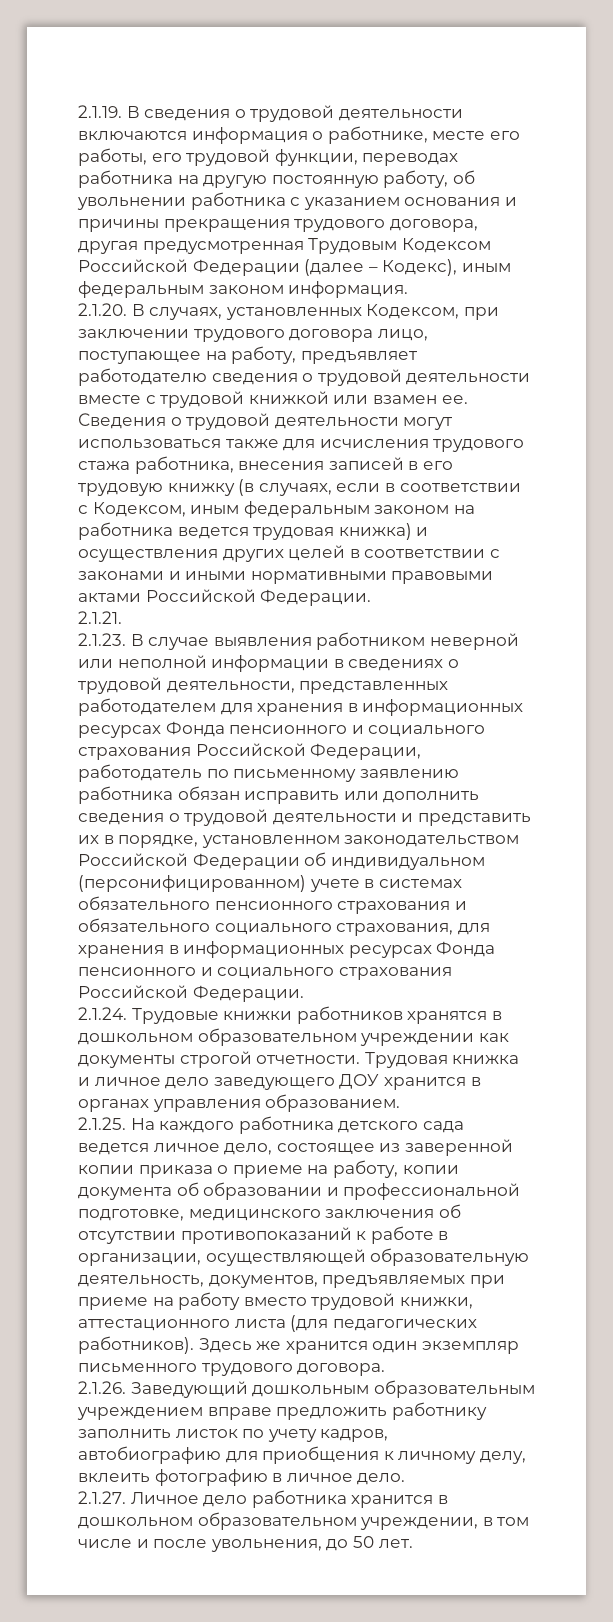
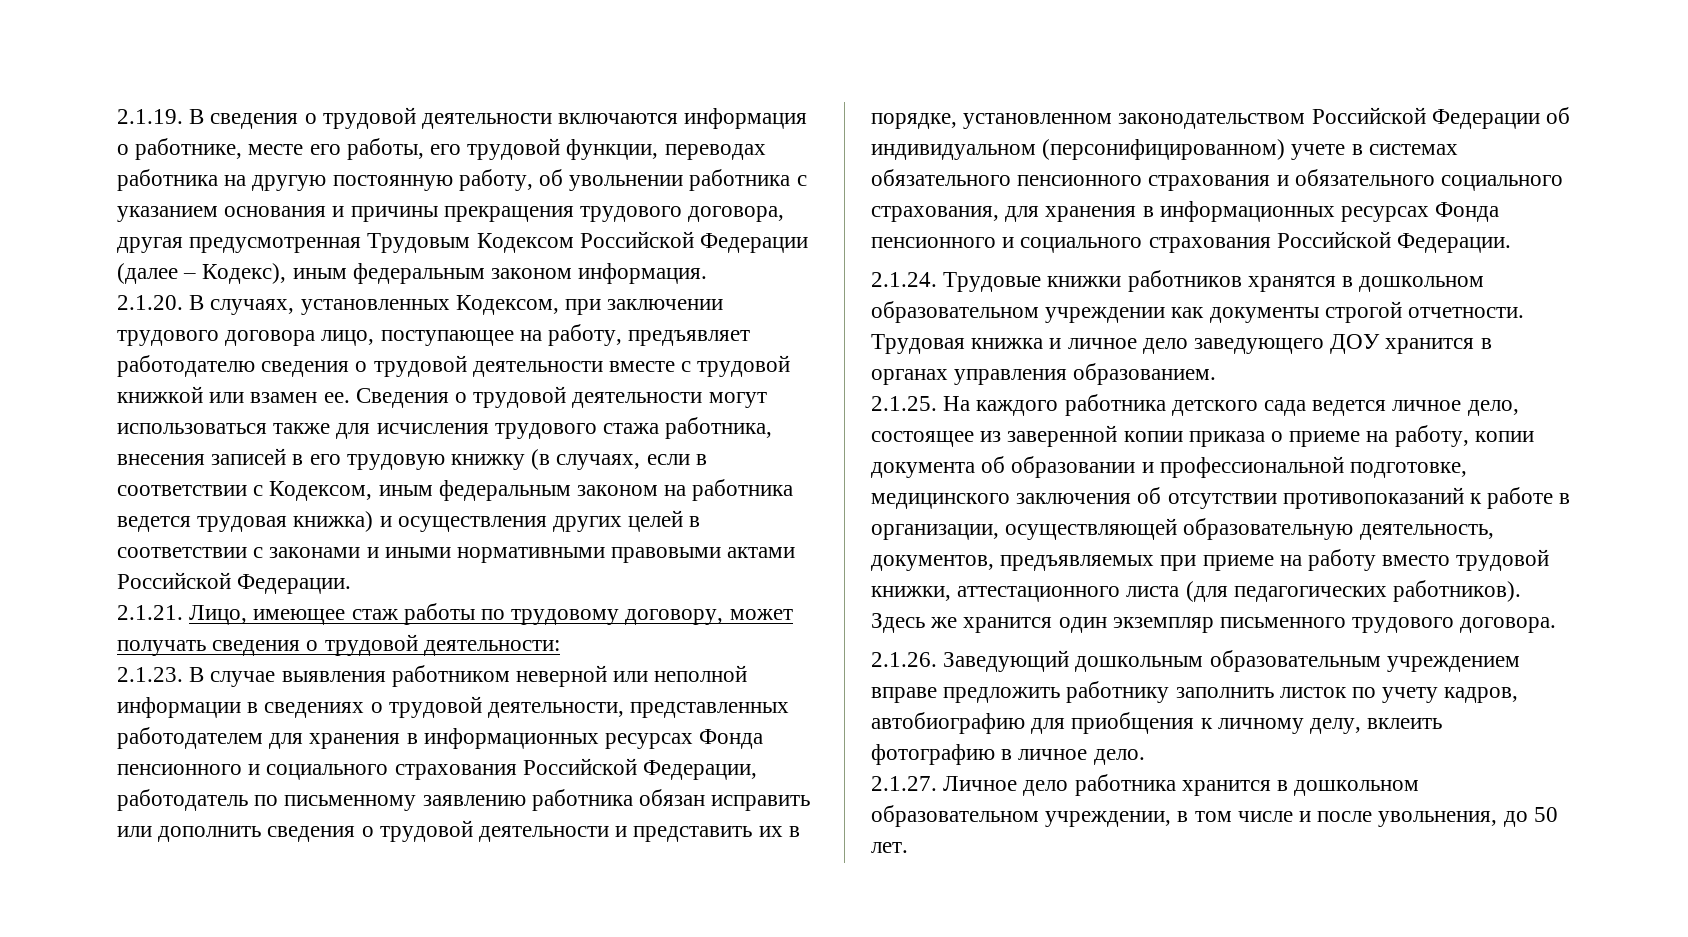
- 2.1.21.
+ 2.1.21. Лицо, имеющее стаж работы по трудовому договору, может получать сведения о трудовой деятельности:

